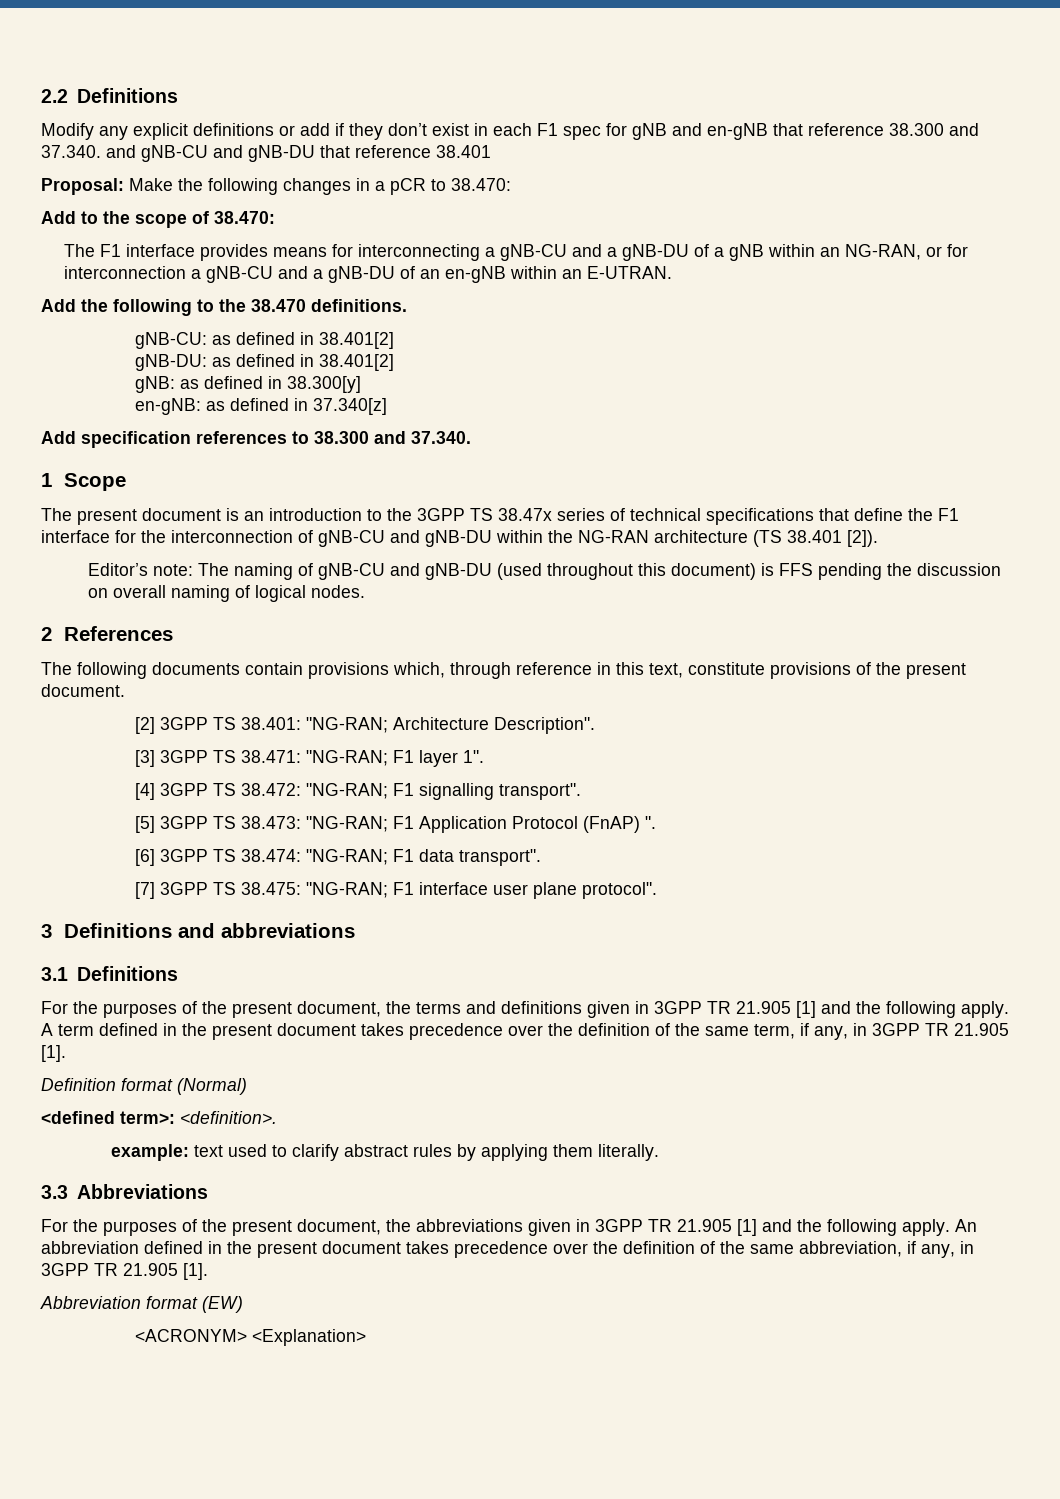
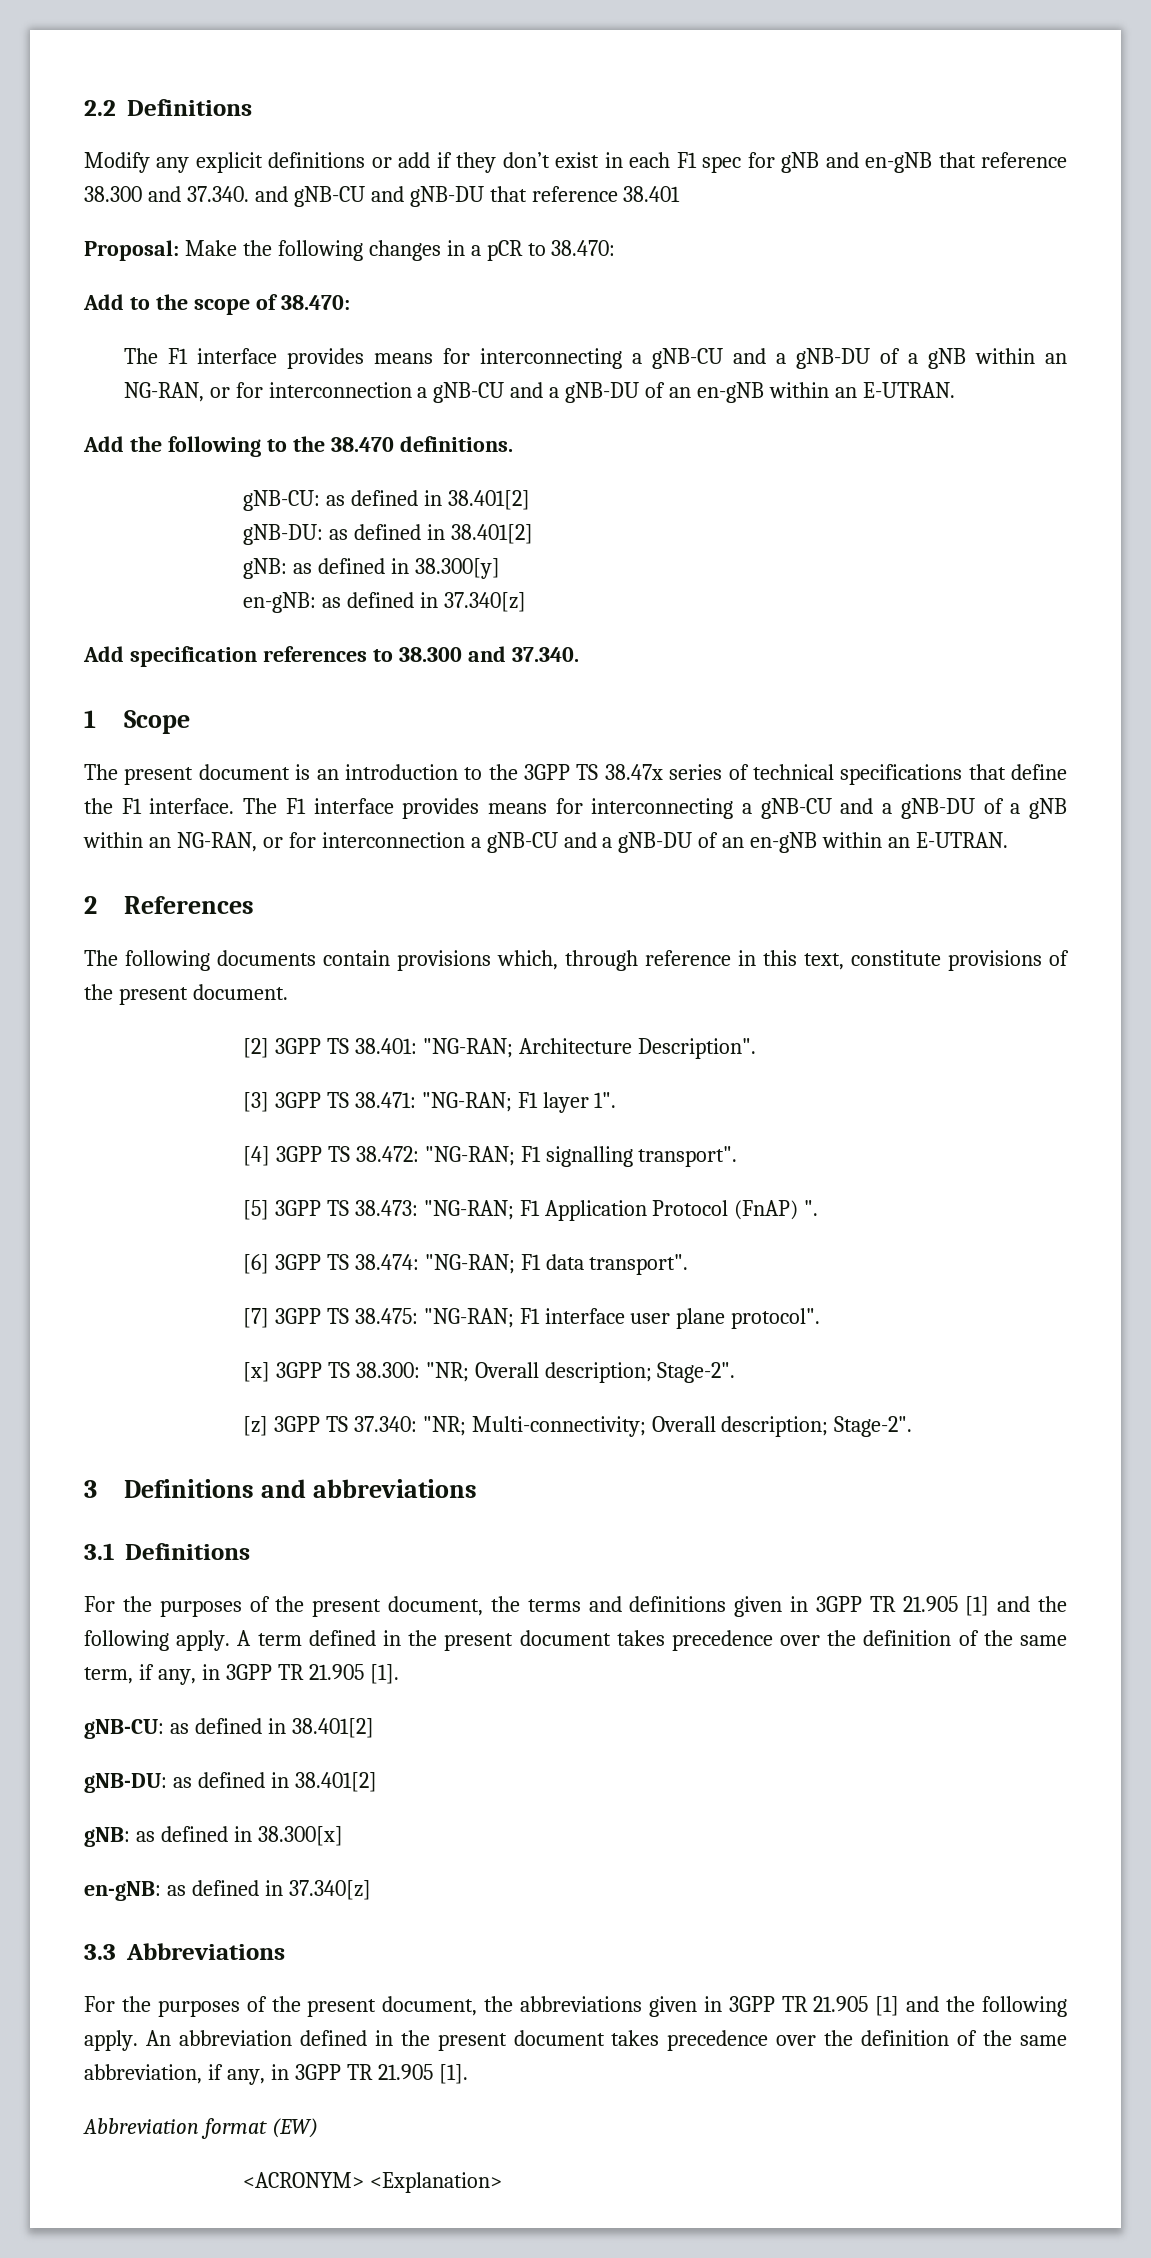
- The present document is an introduction to the 3GPP TS 38.47x series of technical specifications that define the F1 interface for the interconnection of gNB-CU and gNB-DU within the NG-RAN architecture (TS 38.401 [2]).
- Editor’s note: The naming of gNB-CU and gNB-DU (used throughout this document) is FFS pending the discussion on overall naming of logical nodes.
+ The present document is an introduction to the 3GPP TS 38.47x series of technical specifications that define the F1 interface. The F1 interface provides means for interconnecting a gNB-CU and a gNB-DU of a gNB within an NG-RAN, or for interconnection a gNB-CU and a gNB-DU of an en-gNB within an E-UTRAN.
+ [x] 3GPP TS 38.300: "NR; Overall description; Stage-2".
+ [z] 3GPP TS 37.340: "NR; Multi-connectivity; Overall description; Stage-2".
  A term defined in the present document takes precedence over the definition of the same term, if any, in 3GPP TR 21.905 [1].
- Definition format (Normal)
- <defined term>: <definition>.
- example: text used to clarify abstract rules by applying them literally.
+ gNB-CU: as defined in 38.401[2]
+ gNB-DU: as defined in 38.401[2]
+ gNB: as defined in 38.300[x]
+ en-gNB: as defined in 37.340[z]

